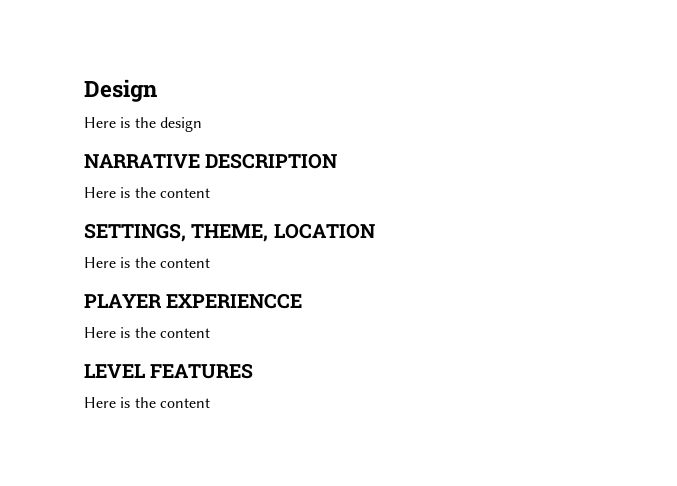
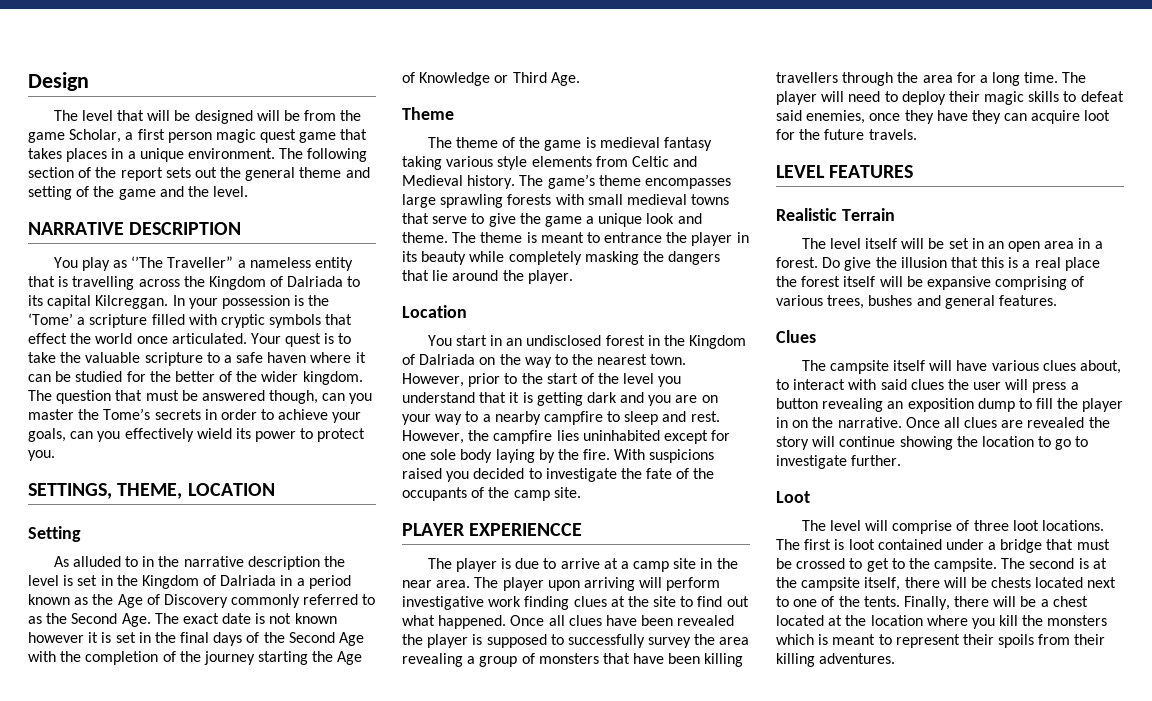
- Here is the design
+ The level that will be designed will be from the game Scholar, a first person magic quest game that takes places in a unique environment. The following section of the report sets out the general theme and setting of the game and the level.
  NARRATIVE DESCRIPTION
- Here is the content
+ You play as ‘’The Traveller” a nameless entity that is travelling across the Kingdom of Dalriada to its capital Kilcreggan. In your possession is the ‘Tome’ a scripture filled with cryptic symbols that effect the world once articulated. Your quest is to take the valuable scripture to a safe haven where it can be studied for the better of the wider kingdom. The question that must be answered though, can you master the Tome’s secrets in order to achieve your goals, can you effectively wield its power to protect you.
  SETTINGS, THEME, LOCATION
- Here is the content
+ Setting
+ As alluded to in the narrative description the level is set in the Kingdom of Dalriada in a period known as the Age of Discovery commonly referred to as the Second Age. The exact date is not known however it is set in the final days of the Second Age with the completion of the journey starting the Age of Knowledge or Third Age.
+ Theme
+ The theme of the game is medieval fantasy taking various style elements from Celtic and Medieval history. The game’s theme encompasses large sprawling forests with small medieval towns that serve to give the game a unique look and theme. The theme is meant to entrance the player in its beauty while completely masking the dangers that lie around the player.
+ Location
+ You start in an undisclosed forest in the Kingdom of Dalriada on the way to the nearest town. However, prior to the start of the level you understand that it is getting dark and you are on your way to a nearby campfire to sleep and rest. However, the campfire lies uninhabited except for one sole body laying by the fire. With suspicions raised you decided to investigate the fate of the occupants of the camp site.
  PLAYER EXPERIENCCE
- Here is the content
+ The player is due to arrive at a camp site in the near area. The player upon arriving will perform investigative work finding clues at the site to find out what happened. Once all clues have been revealed the player is supposed to successfully survey the area revealing a group of monsters that have been killing travellers through the area for a long time. The player will need to deploy their magic skills to defeat said enemies, once they have they can acquire loot for the future travels.
  LEVEL FEATURES
- Here is the content
+ Realistic Terrain
+ The level itself will be set in an open area in a forest. Do give the illusion that this is a real place the forest itself will be expansive comprising of various trees, bushes and general features.
+ Clues
+ The campsite itself will have various clues about, to interact with said clues the user will press a button revealing an exposition dump to fill the player in on the narrative. Once all clues are revealed the story will continue showing the location to go to investigate further.
+ Loot
+ The level will comprise of three loot locations. The first is loot contained under a bridge that must be crossed to get to the campsite. The second is at the campsite itself, there will be chests located next to one of the tents. Finally, there will be a chest located at the location where you kill the monsters which is meant to represent their spoils from their killing adventures.

